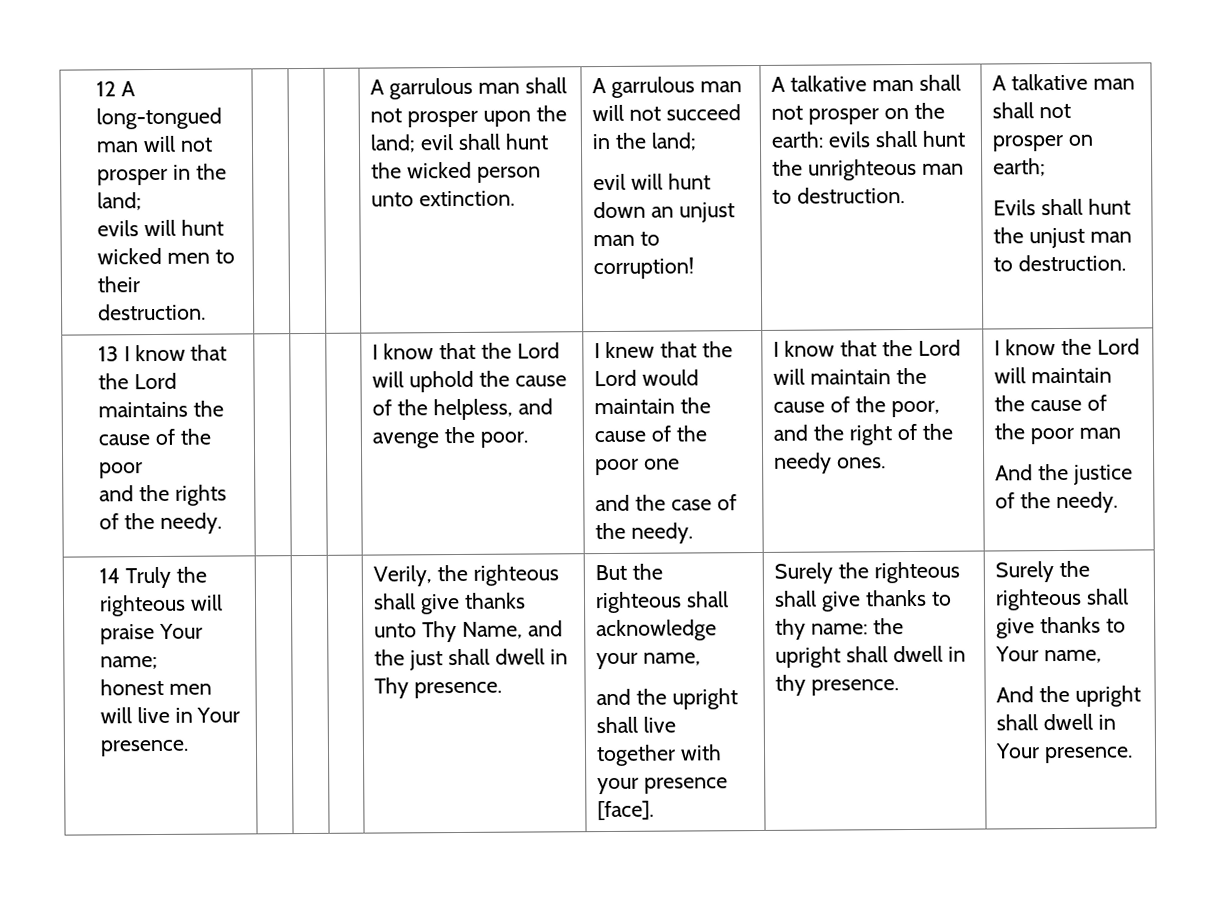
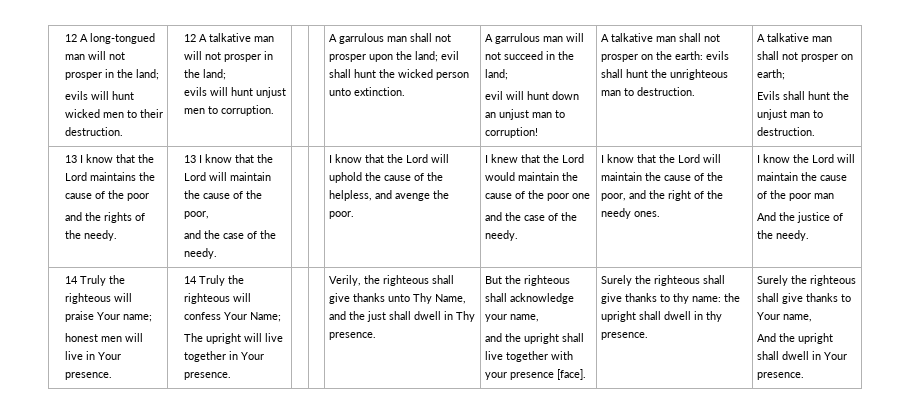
+ 12 A talkative man will not prosper in the land;
+ evils will hunt unjust men to corruption.
+ 13 I know that the Lord will maintain the cause of the poor,
+ and the case of the needy.
+ 14 Truly the righteous will confess Your Name;
+ The upright will live together in Your presence.

